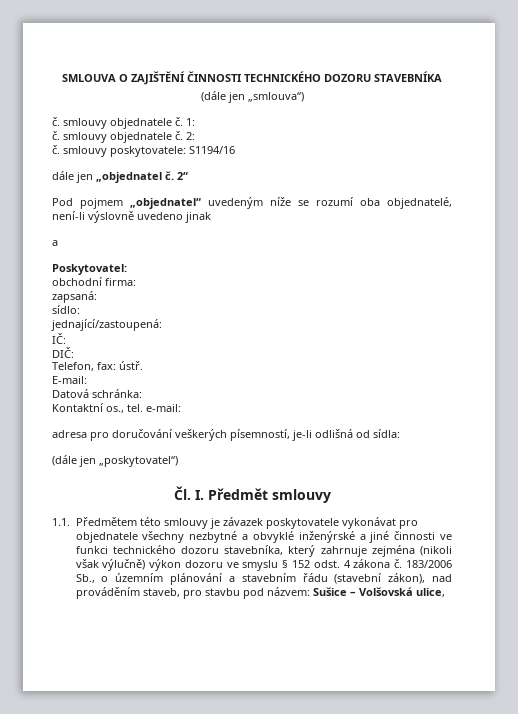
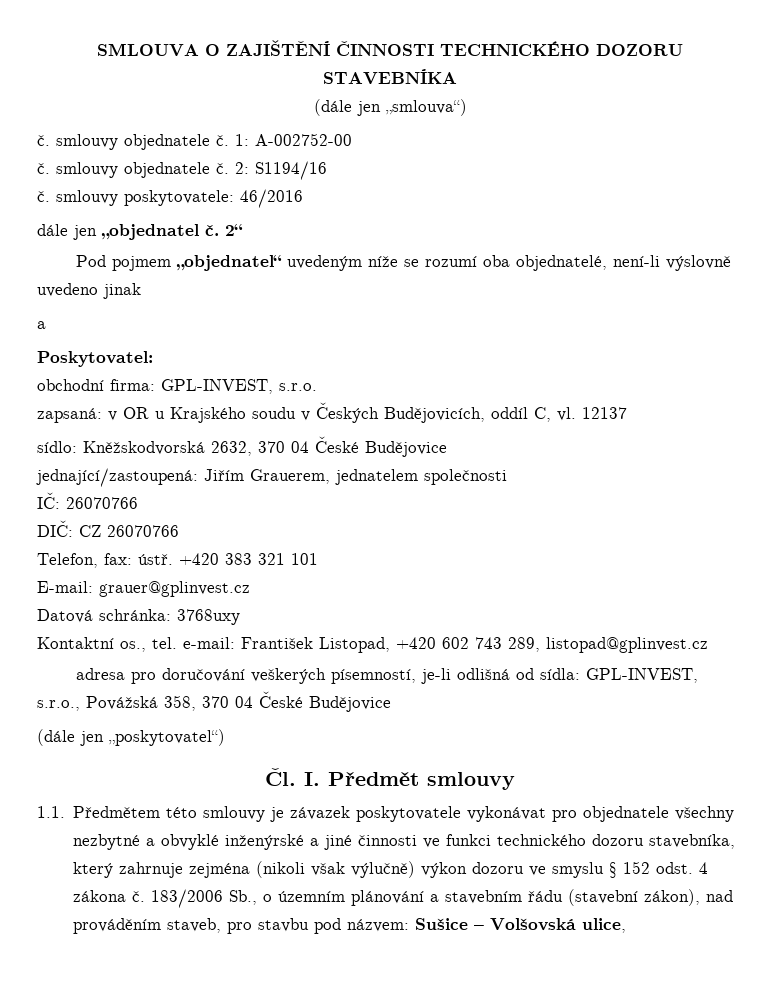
- 1:
+ 1: A-002752-00
- 2:
+ 2: S1194/16
- č. smlouvy poskytovatele: S1194/16
+ č. smlouvy poskytovatele: 46/2016
- obchodní firma:
+ obchodní firma: GPL-INVEST, s.r.o.
- zapsaná:
- sídlo:
- jednající/zastoupená:
+ zapsaná: v OR u Krajského soudu v Českých Budějovicích, oddíl C, vl. 12137
+ sídlo: Kněžskodvorská 2632, 370 04 České Budějovice
+ jednající/zastoupená: Jiřím Grauerem, jednatelem společnosti
- IČ:
+ IČ: 26070766
- DIČ:
+ DIČ: CZ 26070766
+ +420 383 321 101
- E-mail:
+ E-mail: grauer@gplinvest.cz
- Datová schránka:
+ Datová schránka: 3768uxy
- Kontaktní os., tel. e-mail:
+ Kontaktní os., tel. e-mail: František Listopad, +420 602 743 289, listopad@gplinvest.cz
- adresa pro doručování veškerých písemností, je-li odlišná od sídla:
+ adresa pro doručování veškerých písemností, je-li odlišná od sídla: GPL-INVEST, s.r.o., Povážská 358, 370 04 České Budějovice

